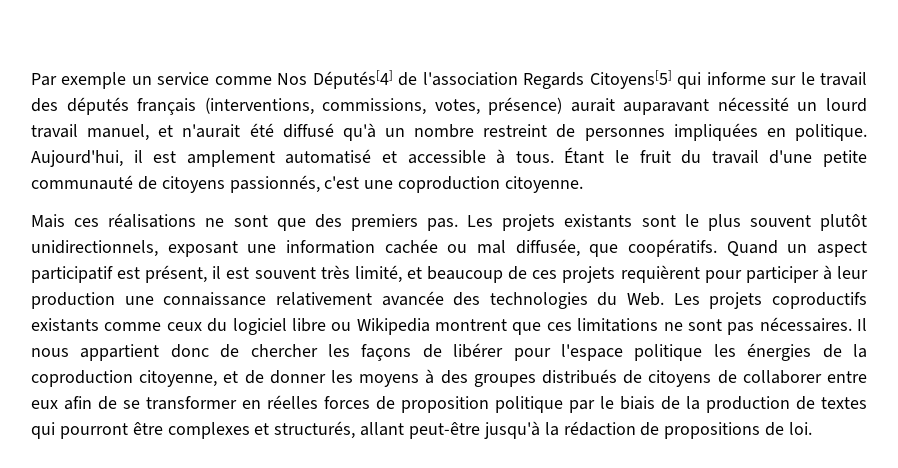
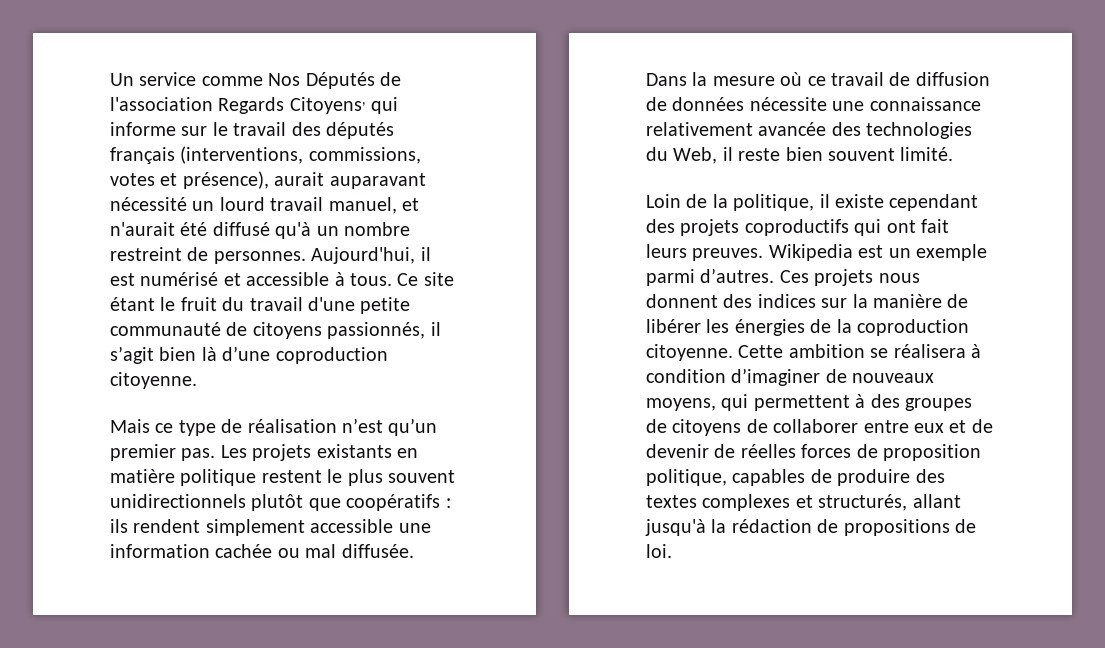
- Par exemple un service comme Nos Députés[4] de l'association Regards Citoyens[5] qui informe sur le travail des députés français (interventions, commissions, votes, présence) aurait auparavant nécessité un lourd travail manuel, et n'aurait été diffusé qu'à un nombre restreint de personnes impliquées en politique.
+ Un service comme Nos Députés de l'association Regards Citoyens, qui informe sur le travail des députés français (interventions, commissions, votes et présence), aurait auparavant nécessité un lourd travail manuel, et n'aurait été diffusé qu'à un nombre restreint de personnes.
- Aujourd'hui, il est amplement automatisé et accessible à tous.
+ Aujourd'hui, il est numérisé et accessible à tous.
- Étant le fruit du travail d'une petite communauté de citoyens passionnés, c'est une coproduction citoyenne.
- Mais ces réalisations ne sont que des premiers pas. Les projets existants sont le plus souvent plutôt unidirectionnels, exposant une information cachée ou mal diffusée, que coopératifs. Quand un aspect participatif est présent, il est souvent très limité, et beaucoup de ces projets requièrent pour participer à leur production une connaissance relativement avancée des technologies du Web. Les projets coproductifs existants comme ceux du logiciel libre ou Wikipedia montrent que ces limitations ne sont pas nécessaires. Il nous appartient donc de chercher les façons de libérer pour l'espace politique les énergies de la coproduction citoyenne, et de donner les moyens à des groupes distribués de citoyens de collaborer entre eux afin de se transformer en réelles forces de proposition politique par le biais de la production de textes qui pourront être complexes et structurés, allant peut-être jusqu'à la rédaction de propositions de loi.
+ Ce site étant le fruit du travail d'une petite communauté de citoyens passionnés, il s’agit bien là d’une coproduction citoyenne.
+ Mais ce type de réalisation n’est qu’un premier pas. Les projets existants en matière politique restent le plus souvent unidirectionnels plutôt que coopératifs : ils rendent simplement accessible une information cachée ou mal diffusée. Dans la mesure où ce travail de diffusion de données nécessite une connaissance relativement avancée des technologies du Web, il reste bien souvent limité.
+ Loin de la politique, il existe cependant des projets coproductifs qui ont fait leurs preuves. Wikipedia est un exemple parmi d’autres. Ces projets nous donnent des indices sur la manière de libérer les énergies de la coproduction citoyenne. Cette ambition se réalisera à condition d’imaginer de nouveaux moyens, qui permettent à des groupes de citoyens de collaborer entre eux et de devenir de réelles forces de proposition politique, capables de produire des textes complexes et structurés, allant jusqu'à la rédaction de propositions de loi.

